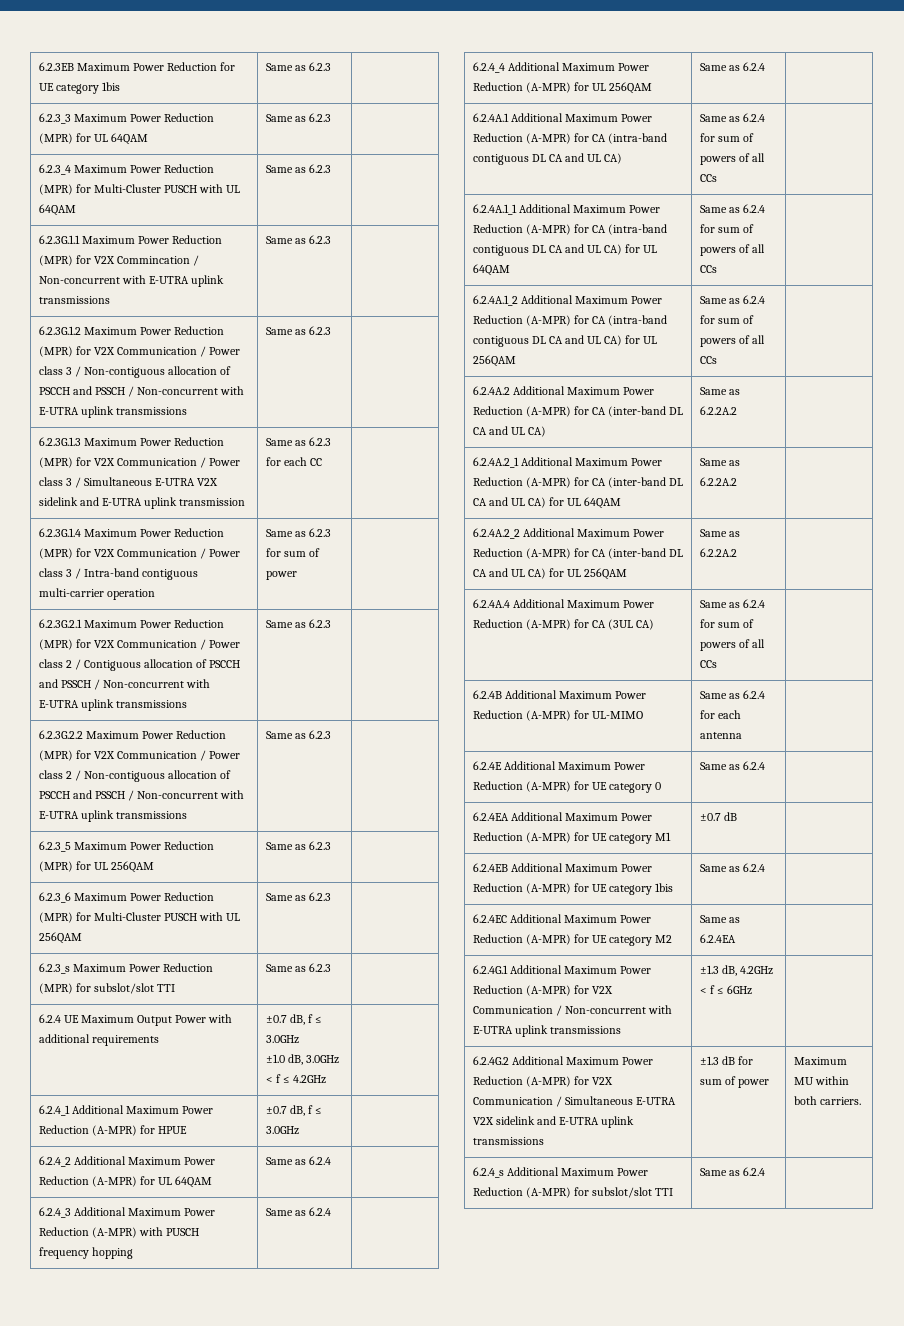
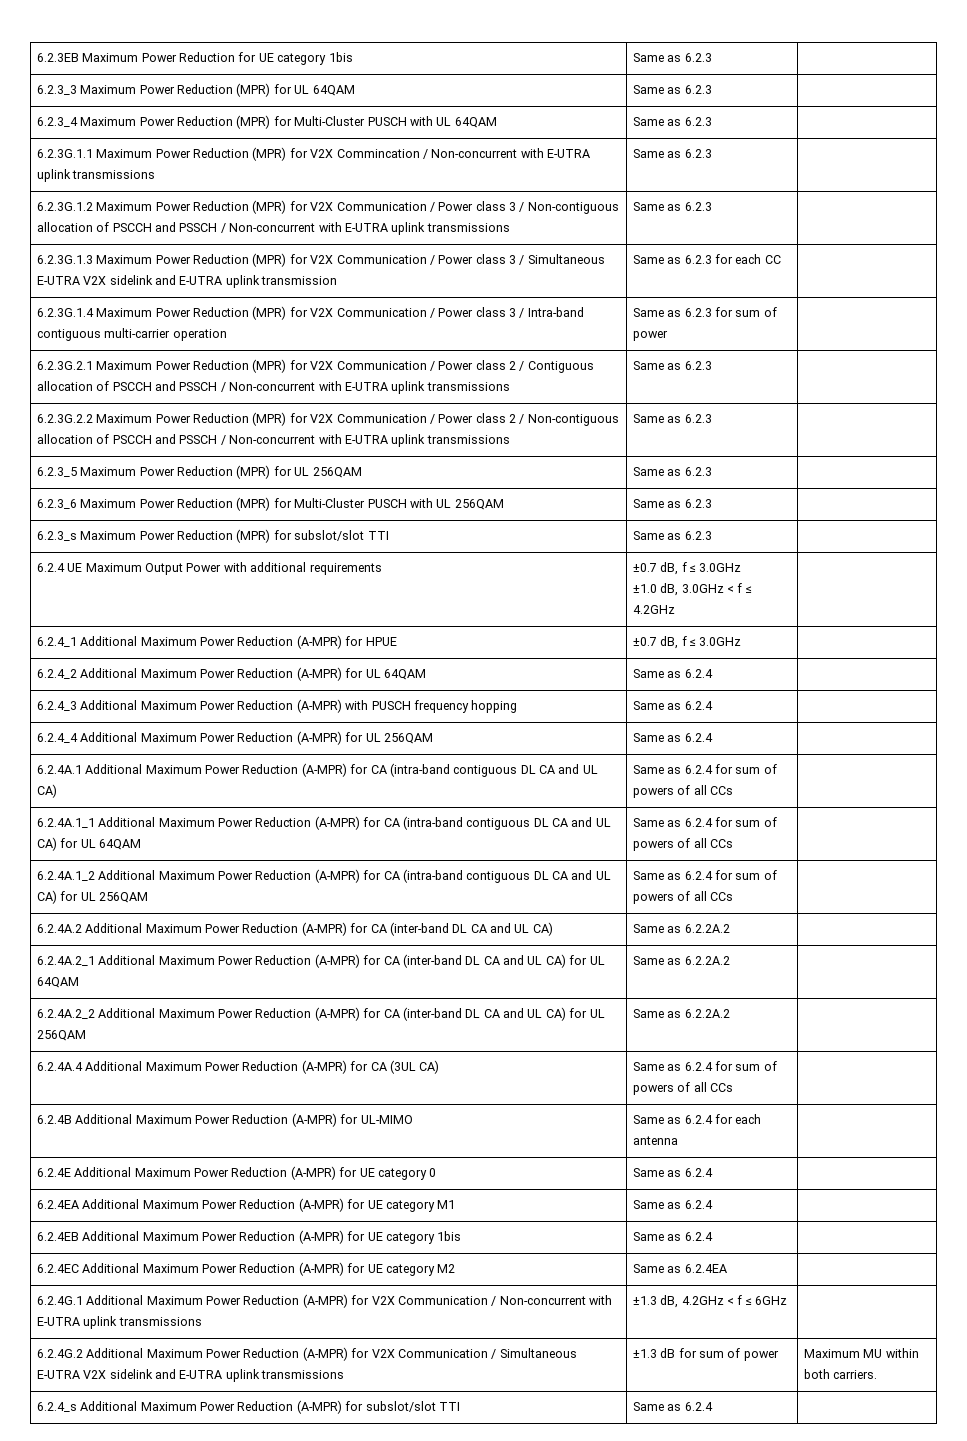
- 6.2.4EA Additional Maximum Power Reduction (A-MPR) for UE category M1 | ±0.7 dB |
+ 6.2.4EA Additional Maximum Power Reduction (A-MPR) for UE category M1 | Same as 6.2.4 |

